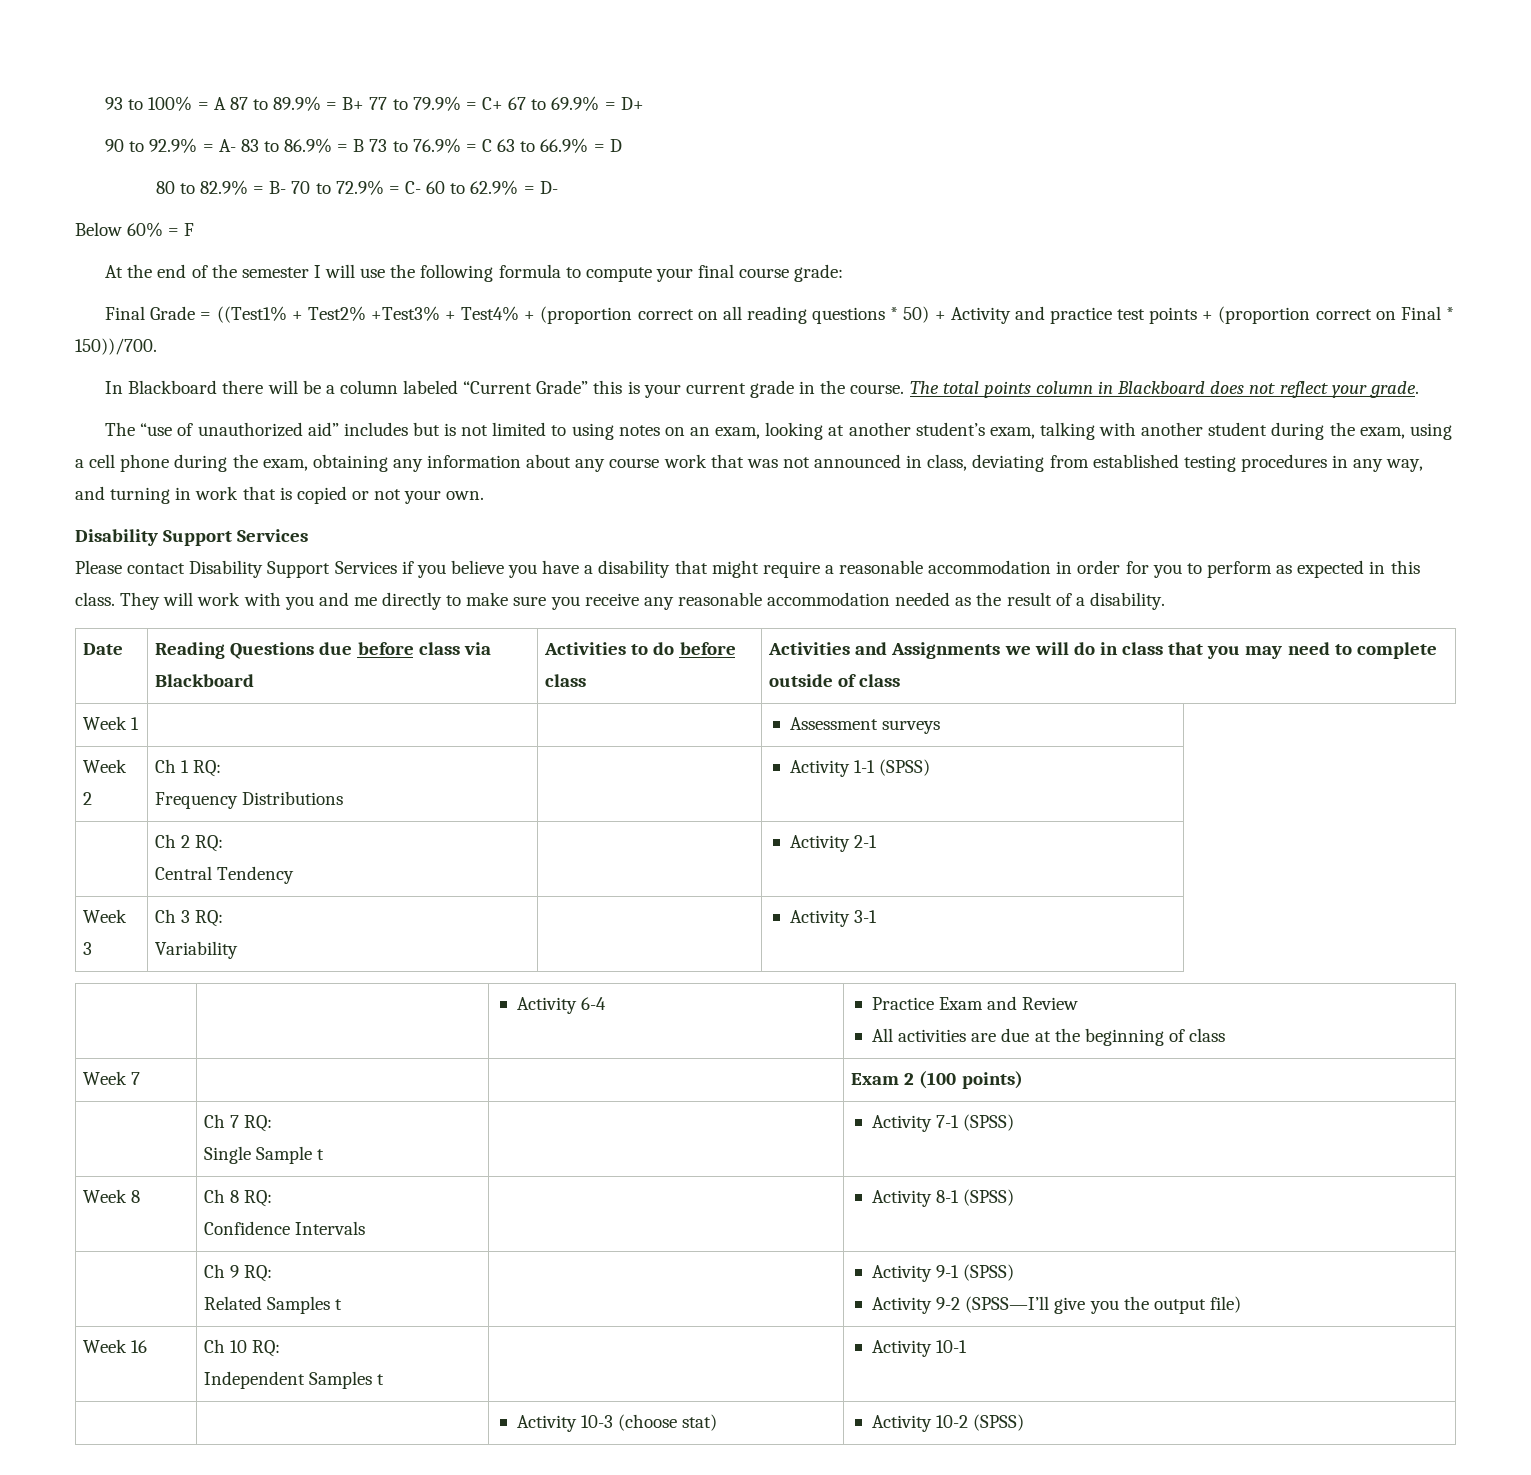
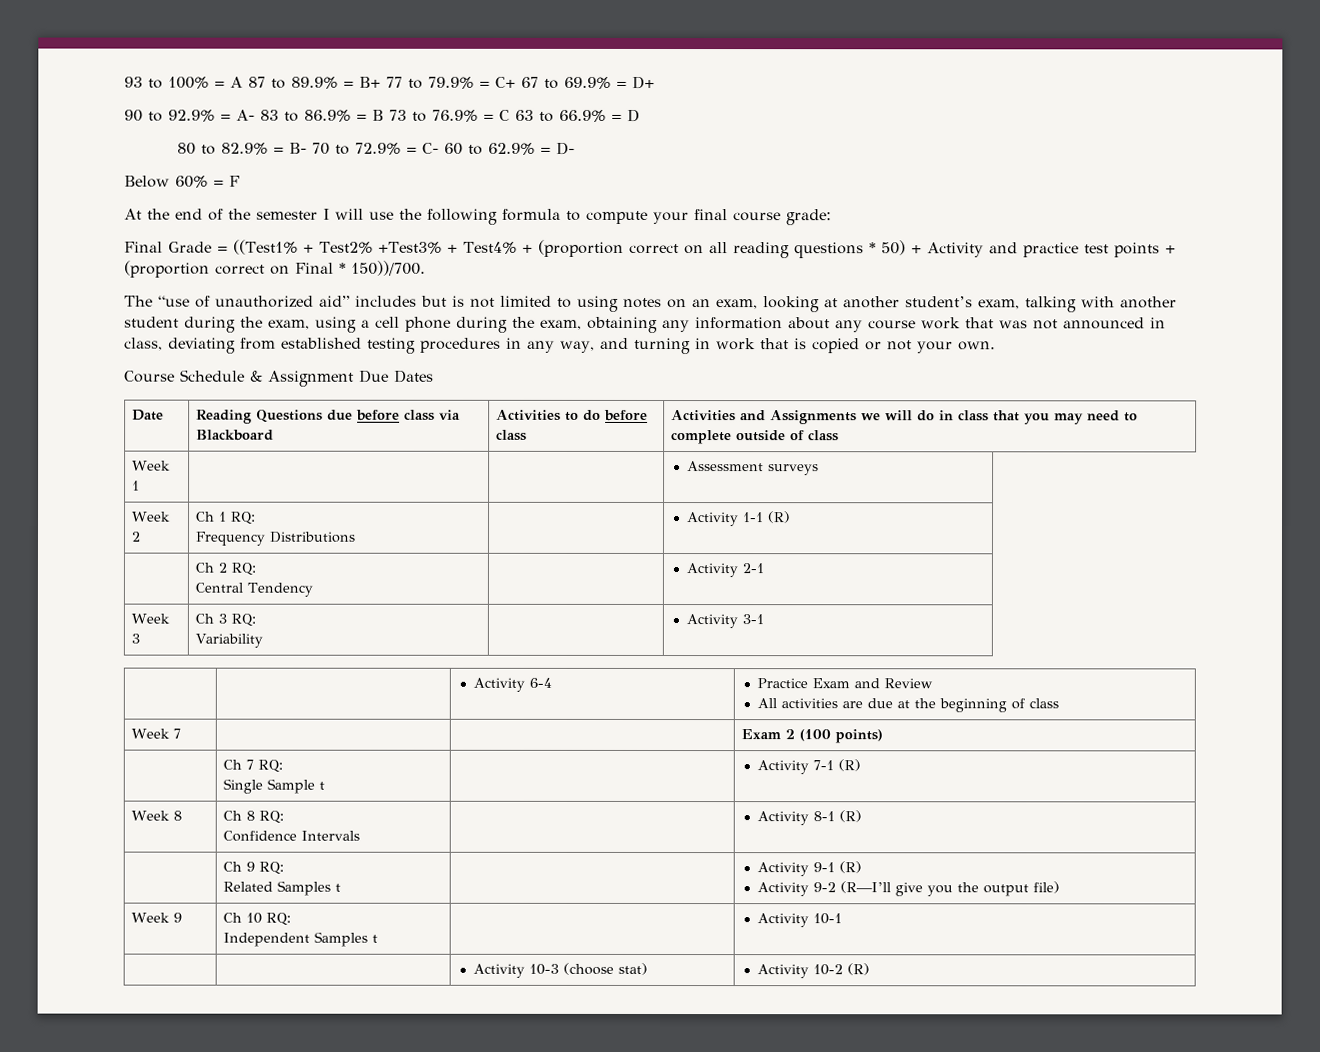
- In Blackboard there will be a column labeled “Current Grade” this is your current grade in the course. The total points column in Blackboard does not reflect your grade.
  The “use of unauthorized aid” includes but is not limited to using notes on an exam, looking at another student’s exam, talking with another student during the exam, using a cell phone during the exam, obtaining any information about any course work that was not announced in class, deviating from established testing procedures in any way, and turning in work that is copied or not your own.
- Disability Support Services
- Please contact Disability Support Services if you believe you have a disability that might require a reasonable accommodation in order for you to perform as expected in this class. They will work with you and me directly to make sure you receive any reasonable accommodation needed as the result of a disability.
+ Course Schedule & Assignment Due Dates
  Week 2 | Ch 1 RQ:
- Frequency Distributions | | Activity 1-1 (SPSS)
+ Frequency Distributions | | Activity 1-1 (R)
  | Ch 7 RQ:
- Single Sample t | | Activity 7-1 (SPSS)
+ Single Sample t | | Activity 7-1 (R)
  Week 8 | Ch 8 RQ:
- Confidence Intervals | | Activity 8-1 (SPSS)
+ Confidence Intervals | | Activity 8-1 (R)
  | Ch 9 RQ:
- Related Samples t | | Activity 9-1 (SPSS)
- Activity 9-2 (SPSS—I’ll give you the output file)
+ Related Samples t | | Activity 9-1 (R)
+ Activity 9-2 (R—I’ll give you the output file)
- Week 16 | Ch 10 RQ:
+ Week 9 | Ch 10 RQ:
- | | Activity 10-3 (choose stat) | Activity 10-2 (SPSS)
+ | | Activity 10-3 (choose stat) | Activity 10-2 (R)

